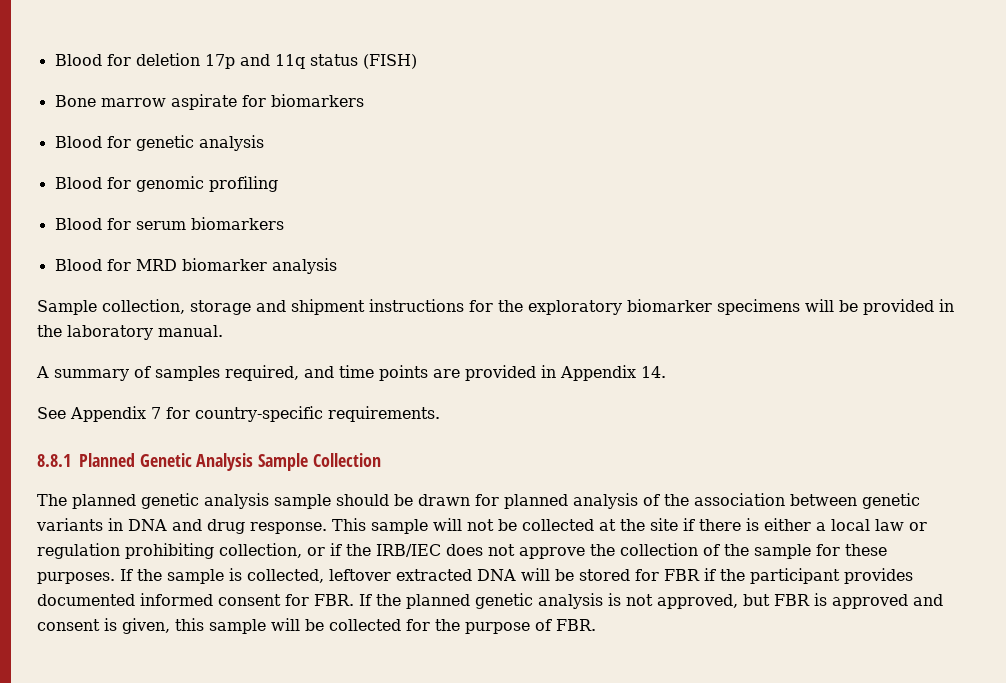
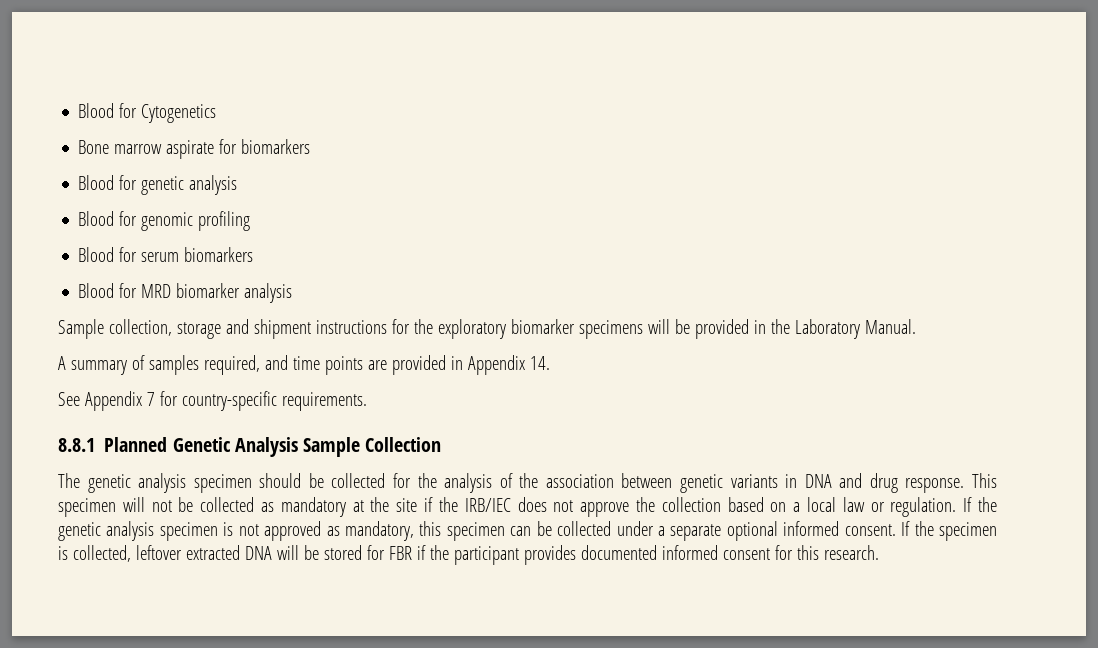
- Blood for deletion 17p and 11q status (FISH)
+ Blood for Cytogenetics
- Sample collection, storage and shipment instructions for the exploratory biomarker specimens will be provided in the laboratory manual.
+ Sample collection, storage and shipment instructions for the exploratory biomarker specimens will be provided in the Laboratory Manual.
- The planned genetic analysis sample should be drawn for planned analysis of the association between genetic variants in DNA and drug response.
+ The genetic analysis specimen should be collected for the analysis of the association between genetic variants in DNA and drug response.
- This sample will not be collected at the site if there is either a local law or regulation prohibiting collection, or if the IRB/IEC does not approve the collection of the sample for these purposes. If the sample is collected, leftover extracted DNA will be stored for FBR if the participant provides documented informed consent for FBR. If the planned genetic analysis is not approved, but FBR is approved and consent is given, this sample will be collected for the purpose of FBR.
+ This specimen will not be collected as mandatory at the site if the IRB/IEC does not approve the collection based on a local law or regulation. If the genetic analysis specimen is not approved as mandatory, this specimen can be collected under a separate optional informed consent. If the specimen is collected, leftover extracted DNA will be stored for FBR if the participant provides documented informed consent for this research.

